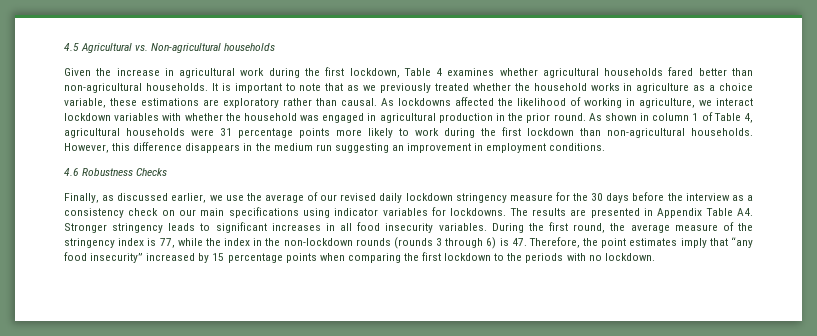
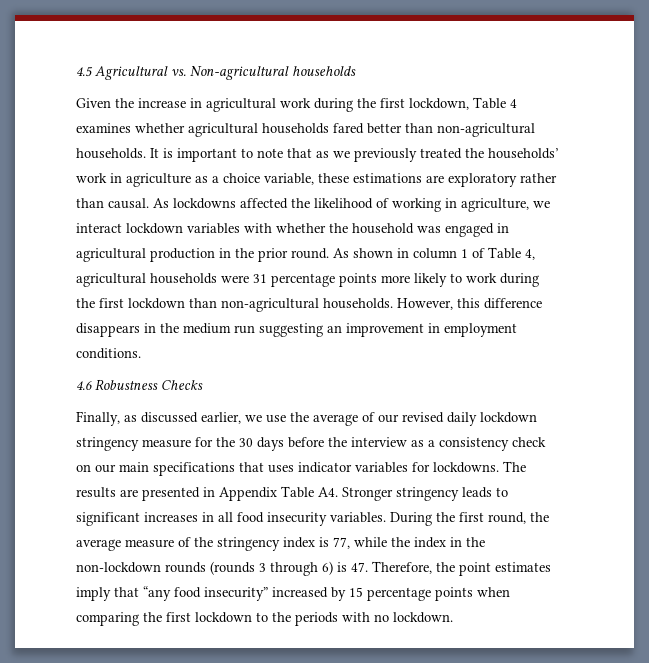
- It is important to note that as we previously treated whether the household works in agriculture as a choice variable, these estimations are exploratory rather than causal.
+ It is important to note that as we previously treated the households’ work in agriculture as a choice variable, these estimations are exploratory rather than causal.
- Finally, as discussed earlier, we use the average of our revised daily lockdown stringency measure for the 30 days before the interview as a consistency check on our main specifications using indicator variables for lockdowns.
+ Finally, as discussed earlier, we use the average of our revised daily lockdown stringency measure for the 30 days before the interview as a consistency check on our main specifications that uses indicator variables for lockdowns.

